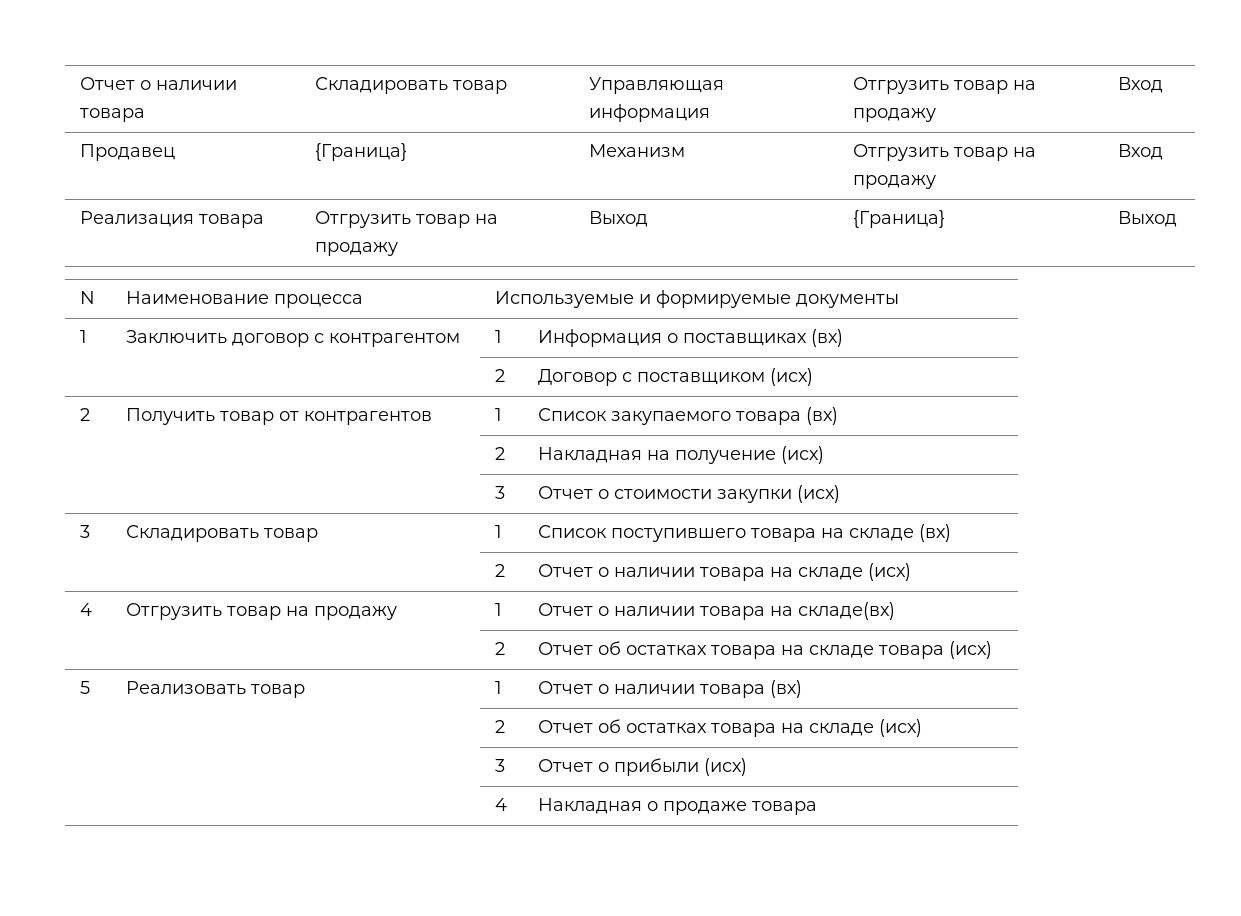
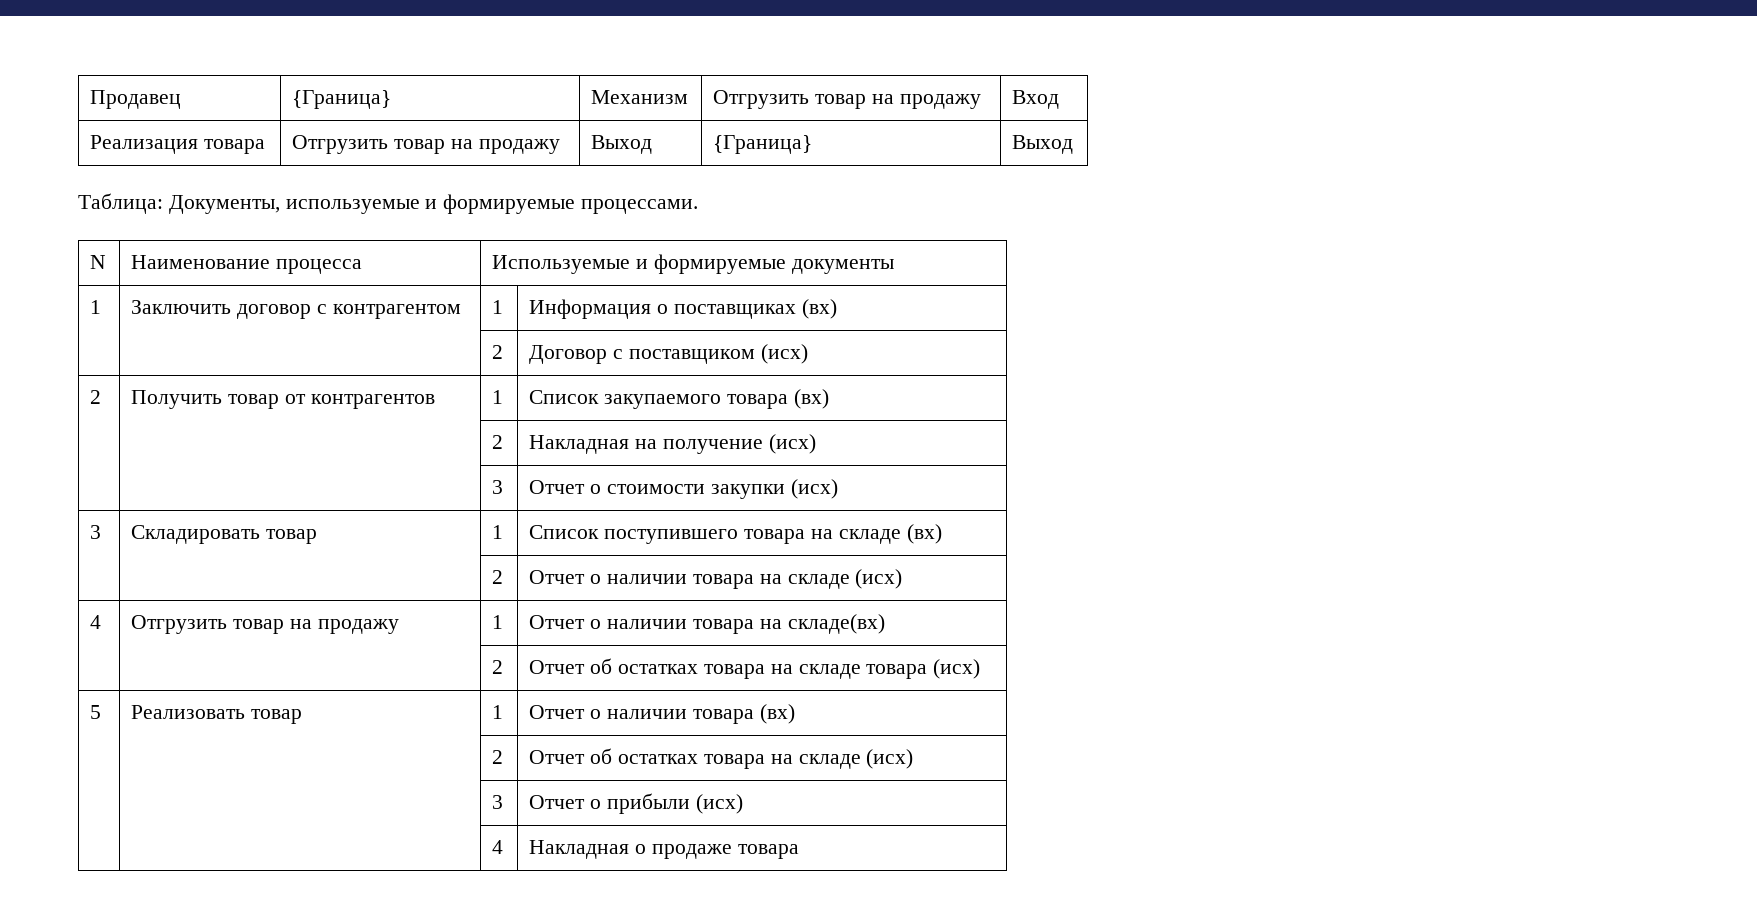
- Отчет о наличии товара | Складировать товар | Управляющая информация | Отгрузить товар на продажу | Вход
+ Таблица: Документы, используемые и формируемые процессами.

